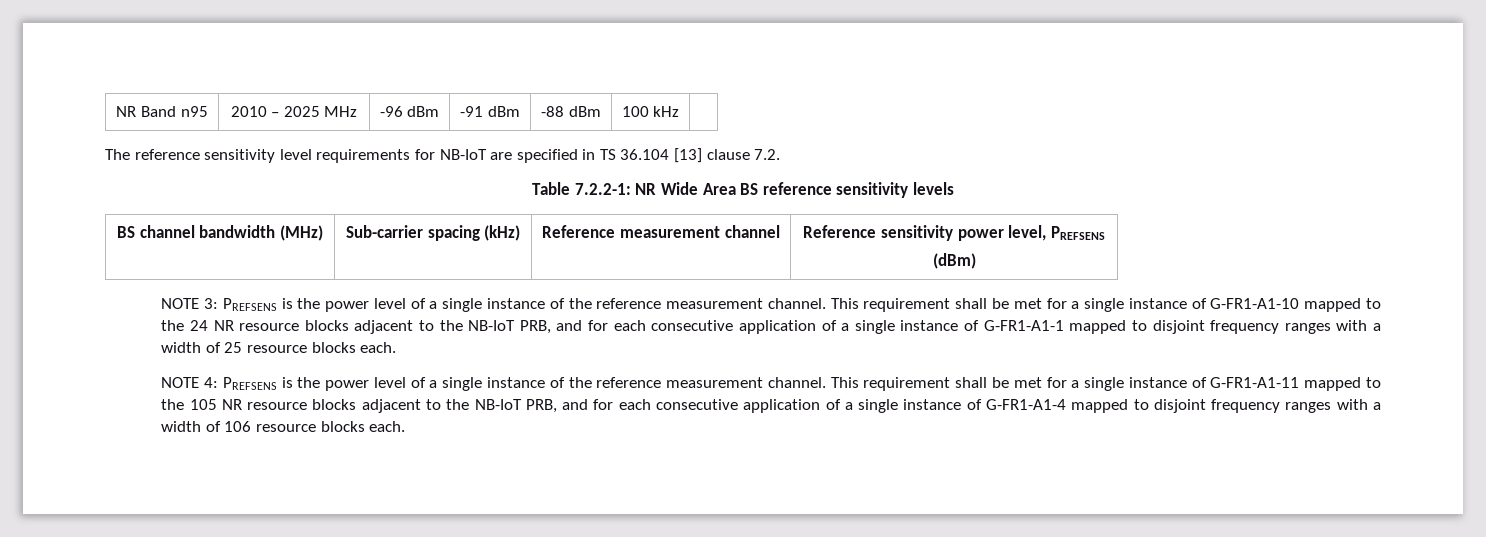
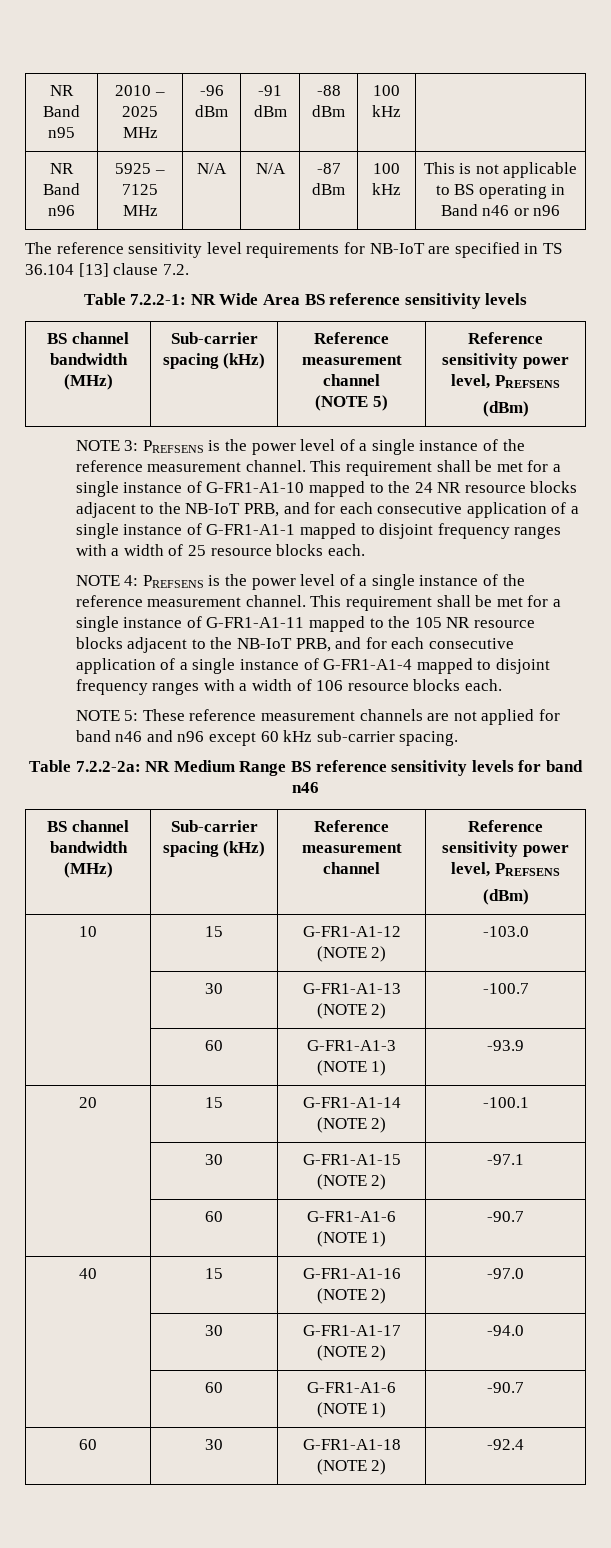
+ NR Band n96 | 5925 – 7125 MHz | N/A | N/A | -87 dBm | 100 kHz | This is not applicable to BS operating in Band n46 or n96
  Table 7.2.2-1: NR Wide Area BS reference sensitivity levels
- BS channel bandwidth (MHz) | Sub-carrier spacing (kHz) | Reference measurement channel | Reference sensitivity power level, PREFSENS
+ BS channel bandwidth (MHz) | Sub-carrier spacing (kHz) | Reference measurement channel
+ (NOTE 5) | Reference sensitivity power level, PREFSENS
+ NOTE 5: These reference measurement channels are not applied for band n46 and n96 except 60 kHz sub-carrier spacing.
+ Table 7.2.2-2a: NR Medium Range BS reference sensitivity levels for band n46
+ BS channel bandwidth (MHz) | Sub-carrier spacing (kHz) | Reference measurement channel | Reference sensitivity power level, PREFSENS
+ (dBm)
+ 10 | 15 | G-FR1-A1-12 (NOTE 2) | -103.0
+ | 30 | G-FR1-A1-13 (NOTE 2) | -100.7
+ | 60 | G-FR1-A1-3 (NOTE 1) | -93.9
+ 20 | 15 | G-FR1-A1-14 (NOTE 2) | -100.1
+ | 30 | G-FR1-A1-15 (NOTE 2) | -97.1
+ | 60 | G-FR1-A1-6 (NOTE 1) | -90.7
+ 40 | 15 | G-FR1-A1-16 (NOTE 2) | -97.0
+ | 30 | G-FR1-A1-17 (NOTE 2) | -94.0
+ | 60 | G-FR1-A1-6 (NOTE 1) | -90.7
+ 60 | 30 | G-FR1-A1-18 (NOTE 2) | -92.4

